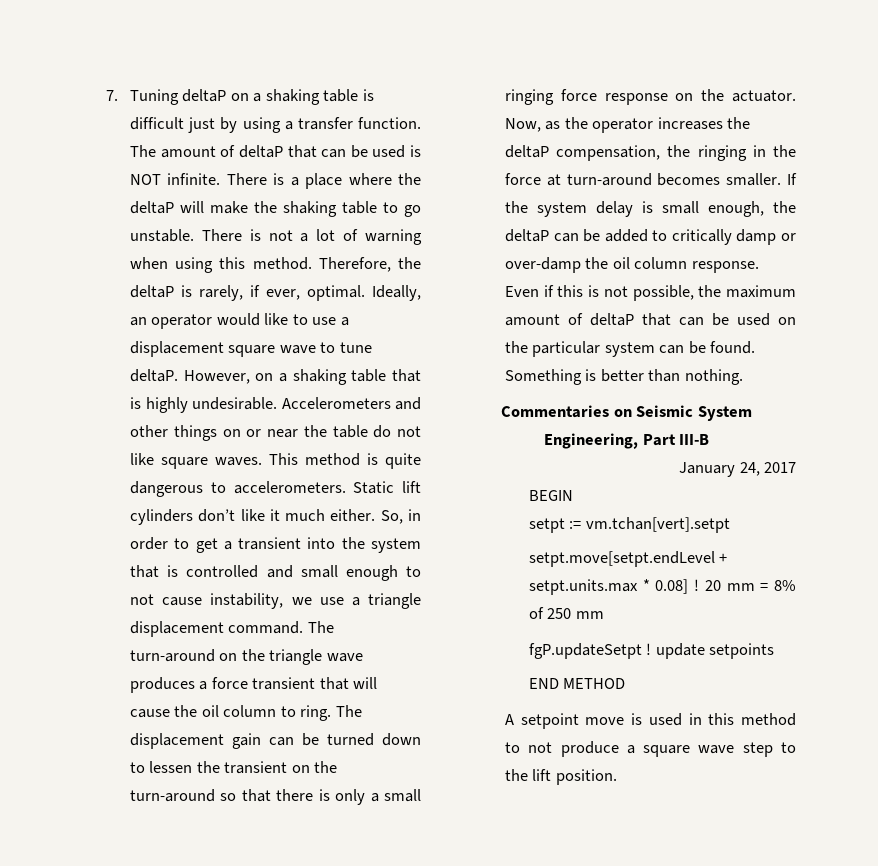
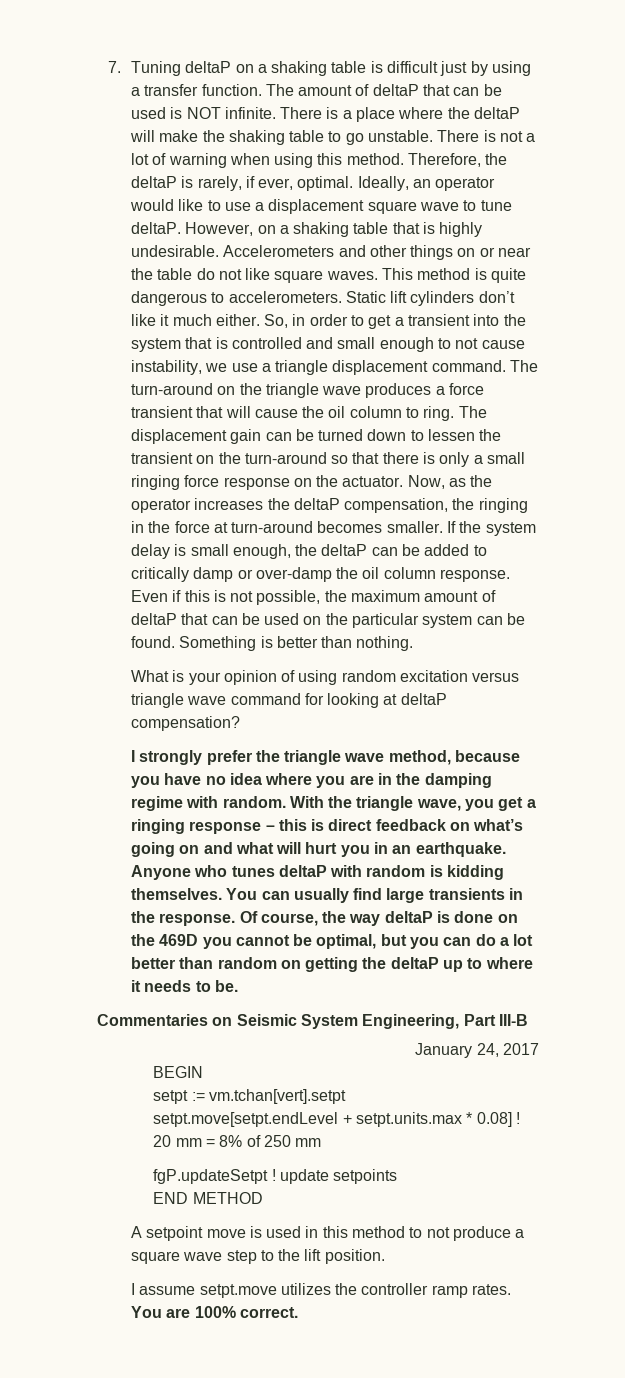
+ What is your opinion of using random excitation versus triangle wave command for looking at deltaP compensation?
+ I strongly prefer the triangle wave method, because you have no idea where you are in the damping regime with random. With the triangle wave, you get a ringing response – this is direct feedback on what’s going on and what will hurt you in an earthquake. Anyone who tunes deltaP with random is kidding themselves. You can usually find large transients in the response. Of course, the way deltaP is done on the 469D you cannot be optimal, but you can do a lot better than random on getting the deltaP up to where it needs to be.
+ I assume setpt.move utilizes the controller ramp rates. You are 100% correct.

